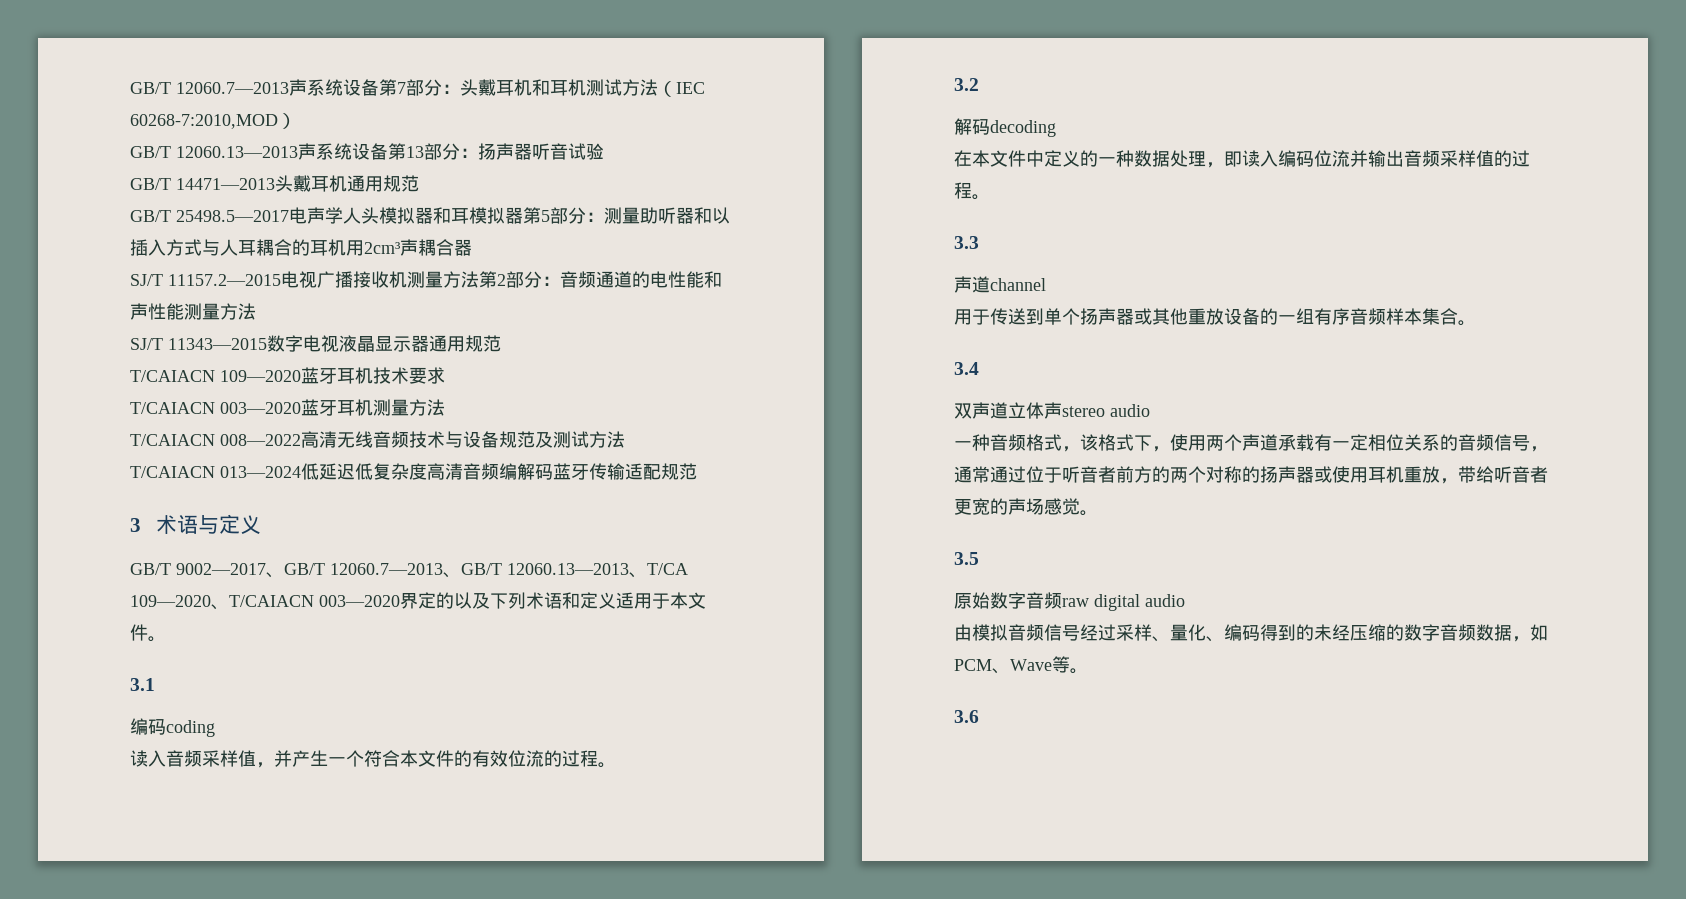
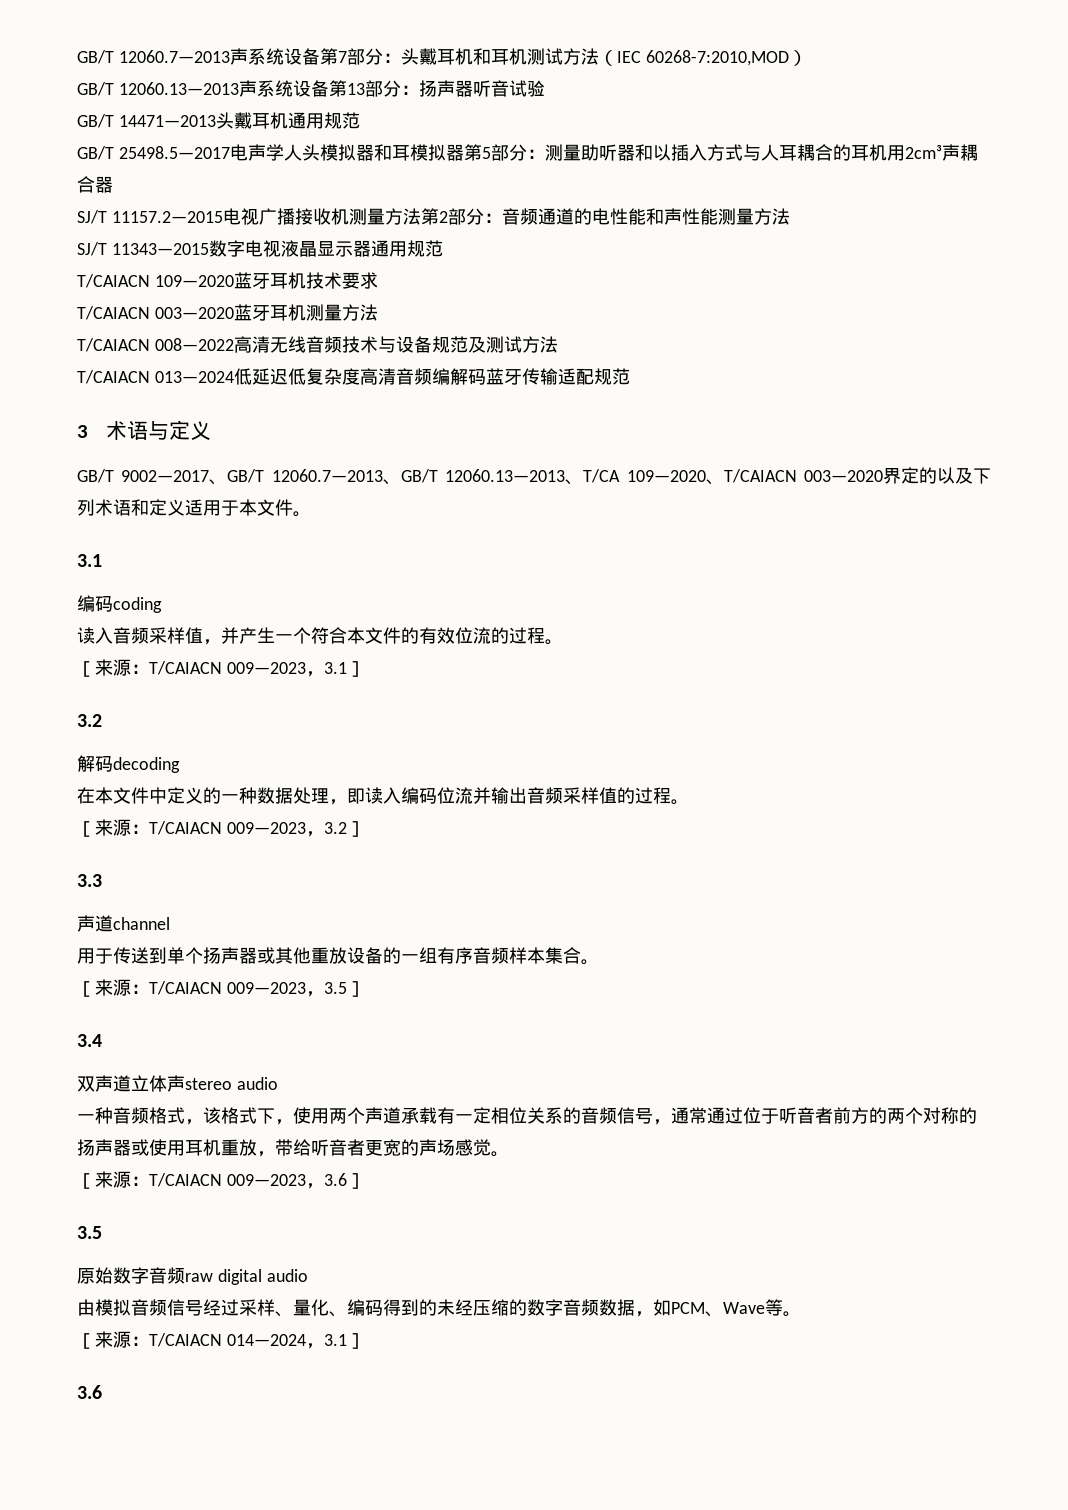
+ ［来源：T/CAIACN 009—2023，3.1］
+ ［来源：T/CAIACN 009—2023，3.2］
+ ［来源：T/CAIACN 009—2023，3.5］
+ ［来源：T/CAIACN 009—2023，3.6］
+ ［来源：T/CAIACN 014—2024，3.1］

